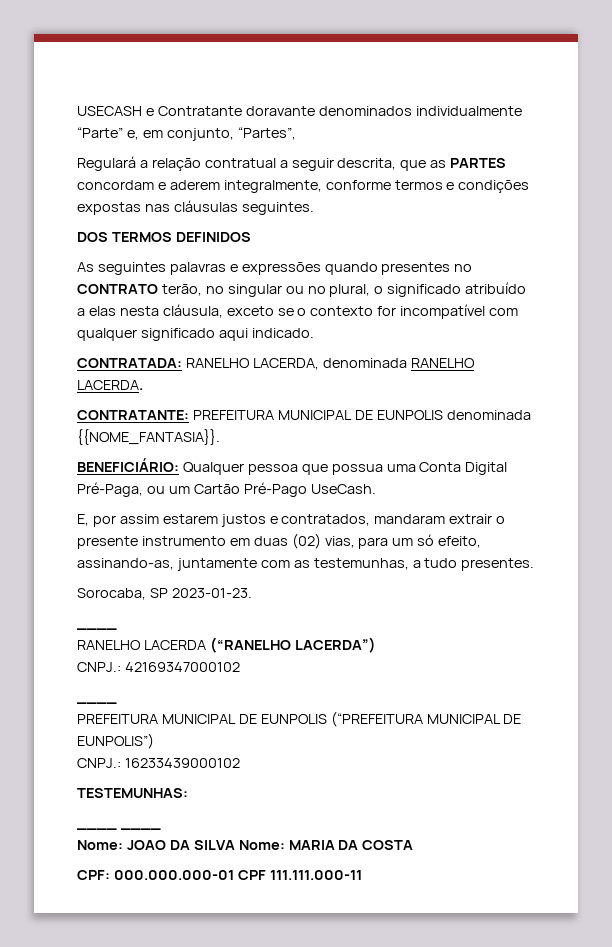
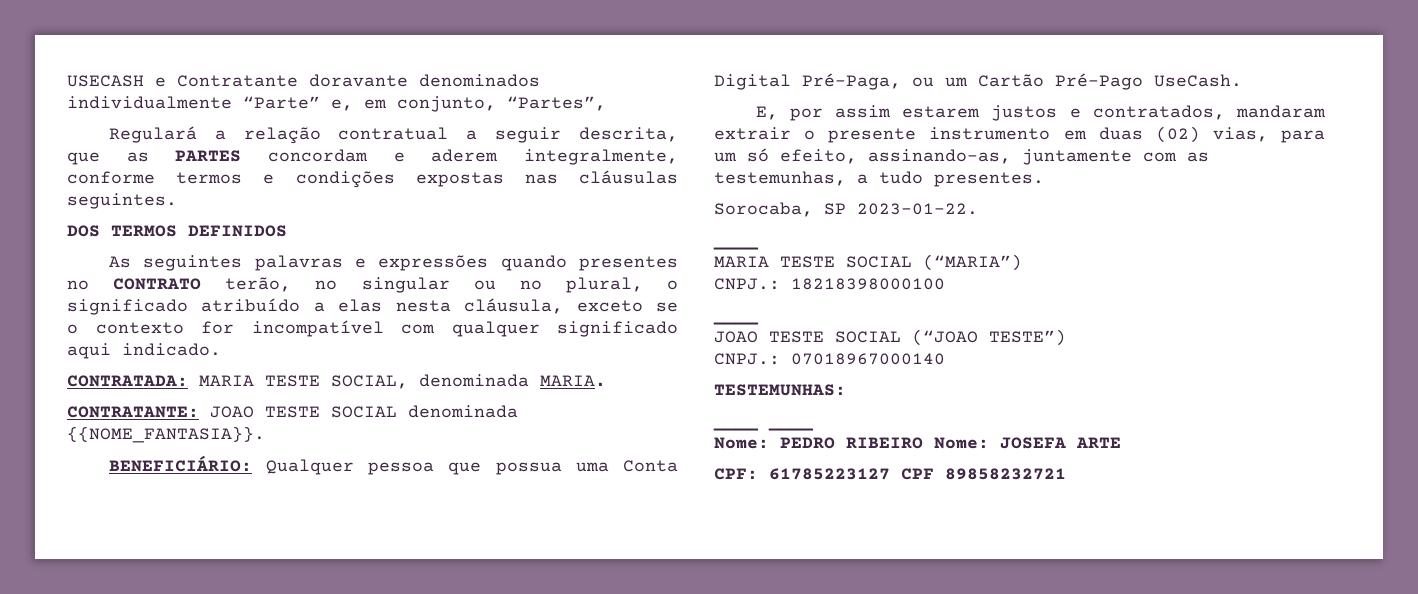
- CONTRATADA: RANELHO LACERDA, denominada RANELHO LACERDA.
- CONTRATANTE: PREFEITURA MUNICIPAL DE EUNPOLIS denominada {{NOME_FANTASIA}}.
+ CONTRATADA: MARIA TESTE SOCIAL, denominada MARIA.
+ CONTRATANTE: JOAO TESTE SOCIAL denominada {{NOME_FANTASIA}}.
- Sorocaba, SP 2023-01-23.
+ Sorocaba, SP 2023-01-22.
  ____
- RANELHO LACERDA (“RANELHO LACERDA”)
- CNPJ.: 42169347000102
+ MARIA TESTE SOCIAL (“MARIA”)
+ CNPJ.: 18218398000100
  ____
- PREFEITURA MUNICIPAL DE EUNPOLIS (“PREFEITURA MUNICIPAL DE EUNPOLIS”)
- CNPJ.: 16233439000102
+ JOAO TESTE SOCIAL (“JOAO TESTE”)
+ CNPJ.: 07018967000140
- Nome: JOAO DA SILVA Nome: MARIA DA COSTA
- CPF: 000.000.000-01 CPF 111.111.000-11
+ Nome: PEDRO RIBEIRO Nome: JOSEFA ARTE
+ CPF: 61785223127 CPF 89858232721

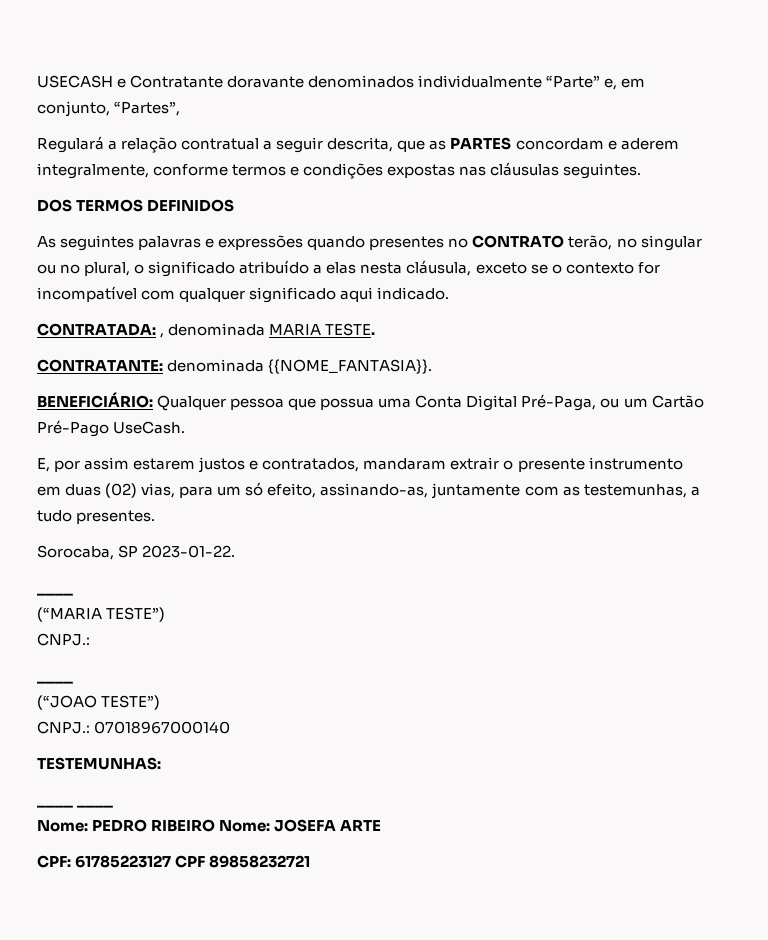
- CONTRATADA: MARIA TESTE SOCIAL, denominada MARIA.
- CONTRATANTE: JOAO TESTE SOCIAL denominada {{NOME_FANTASIA}}.
+ CONTRATADA: , denominada MARIA TESTE.
+ CONTRATANTE: denominada {{NOME_FANTASIA}}.
- MARIA TESTE SOCIAL (“MARIA”)
- CNPJ.: 18218398000100
+ (“MARIA TESTE”)
+ CNPJ.:
  ____
- JOAO TESTE SOCIAL (“JOAO TESTE”)
+ (“JOAO TESTE”)

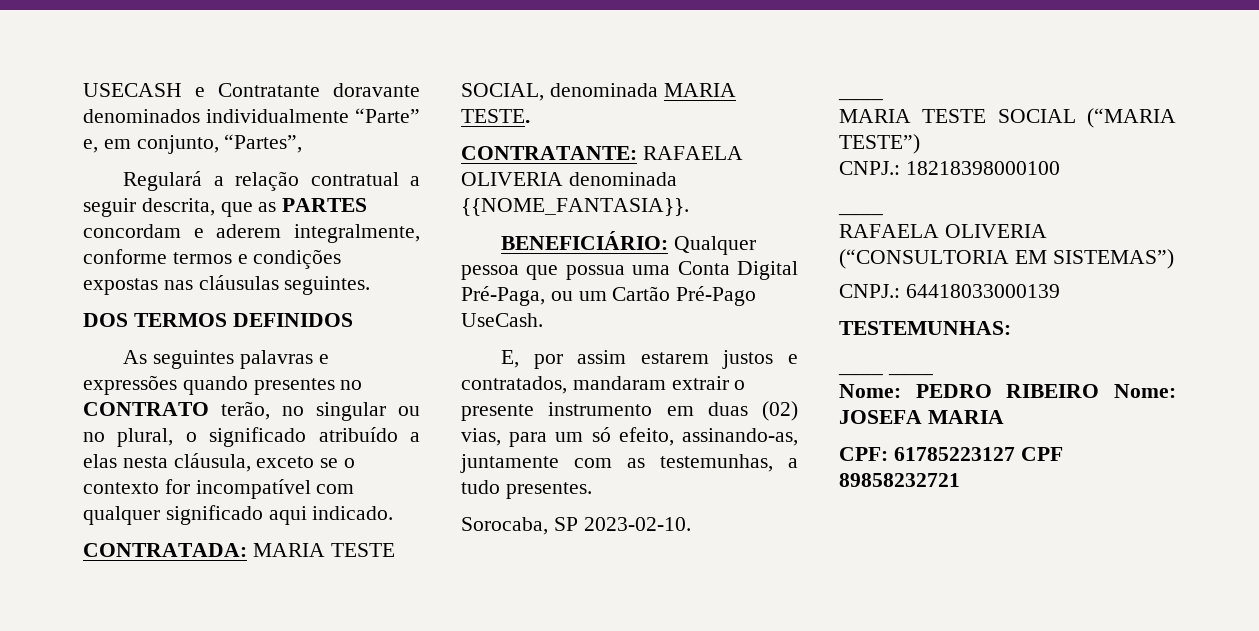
- CONTRATADA: , denominada MARIA TESTE.
+ CONTRATADA: MARIA TESTE SOCIAL, denominada MARIA TESTE.
- CONTRATANTE: denominada {{NOME_FANTASIA}}.
+ CONTRATANTE: RAFAELA OLIVERIA denominada {{NOME_FANTASIA}}.
- Sorocaba, SP 2023-01-22.
+ Sorocaba, SP 2023-02-10.
  ____
- (“MARIA TESTE”)
- CNPJ.:
+ MARIA TESTE SOCIAL (“MARIA TESTE”)
+ CNPJ.: 18218398000100
  ____
- (“JOAO TESTE”)
- CNPJ.: 07018967000140
+ RAFAELA OLIVERIA (“CONSULTORIA EM SISTEMAS”)
+ CNPJ.: 64418033000139
- Nome: PEDRO RIBEIRO Nome: JOSEFA ARTE
+ Nome: PEDRO RIBEIRO Nome: JOSEFA MARIA

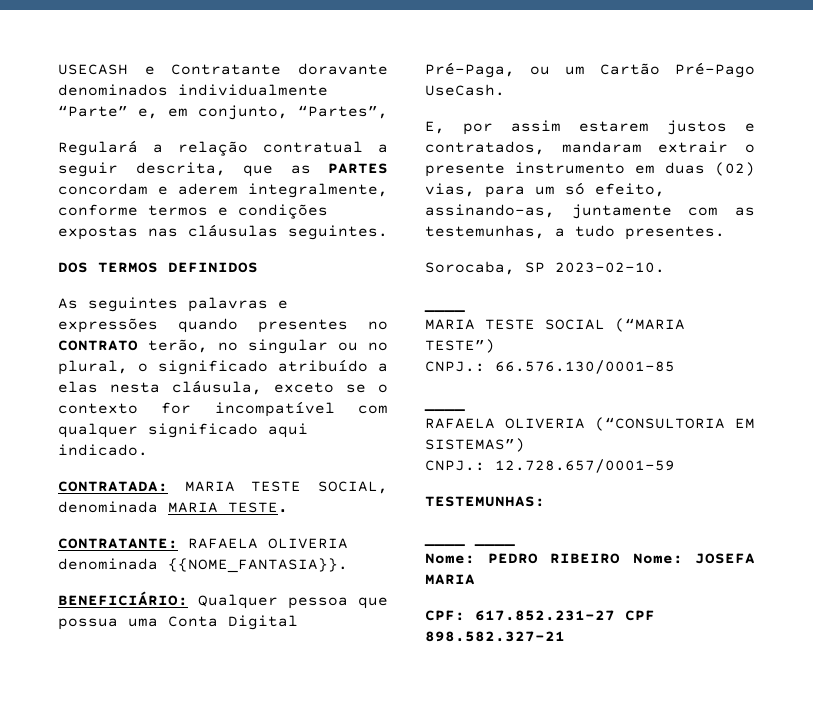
- CNPJ.: 18218398000100
+ CNPJ.: 66.576.130/0001-85
- CNPJ.: 64418033000139
+ CNPJ.: 12.728.657/0001-59
- CPF: 61785223127 CPF 89858232721
+ CPF: 617.852.231-27 CPF 898.582.327-21

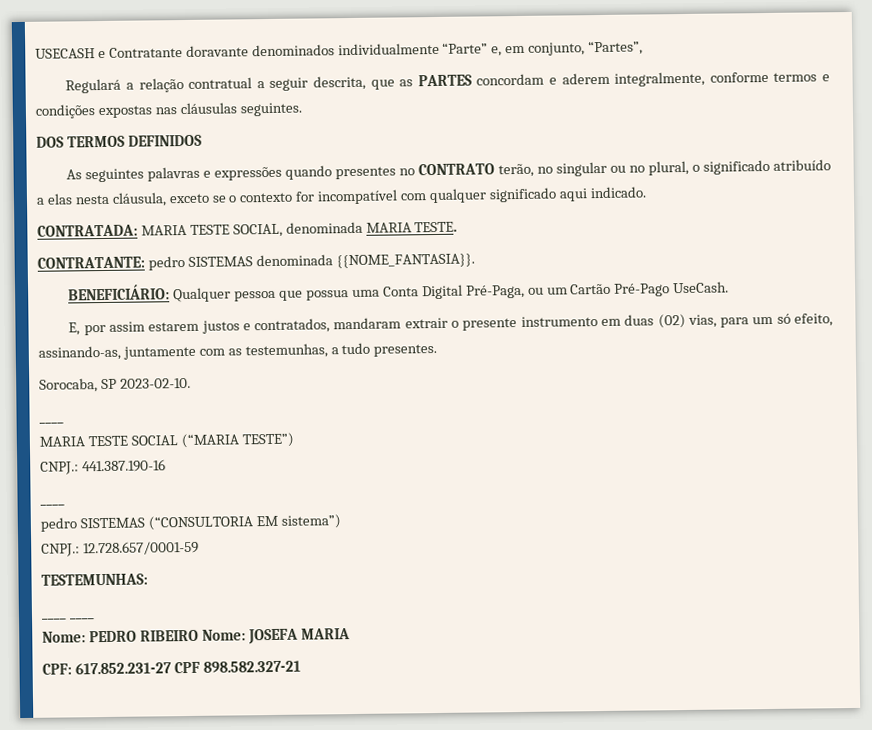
- CONTRATANTE: RAFAELA OLIVERIA denominada {{NOME_FANTASIA}}.
+ CONTRATANTE: pedro SISTEMAS denominada {{NOME_FANTASIA}}.
- CNPJ.: 66.576.130/0001-85
+ CNPJ.: 441.387.190-16
  ____
- RAFAELA OLIVERIA (“CONSULTORIA EM SISTEMAS”)
+ pedro SISTEMAS (“CONSULTORIA EM sistema”)

